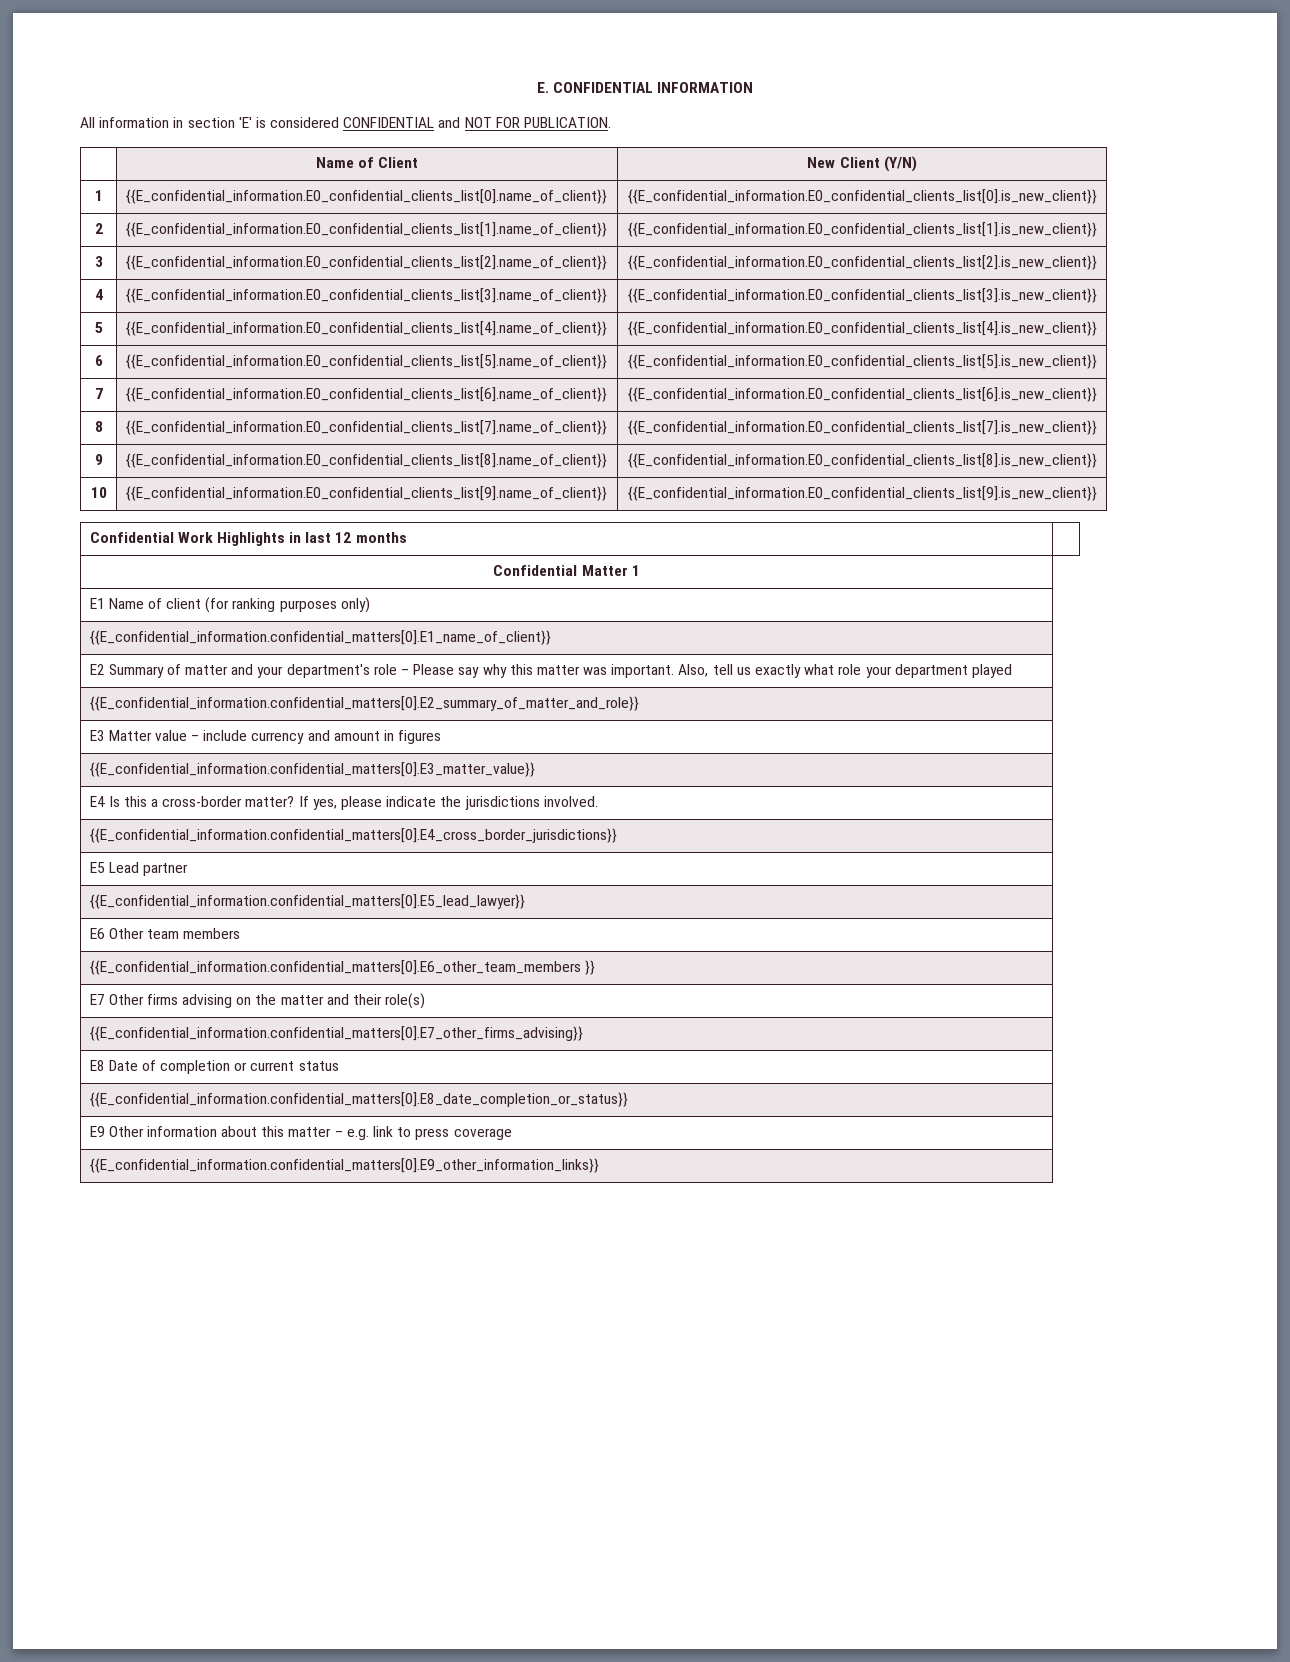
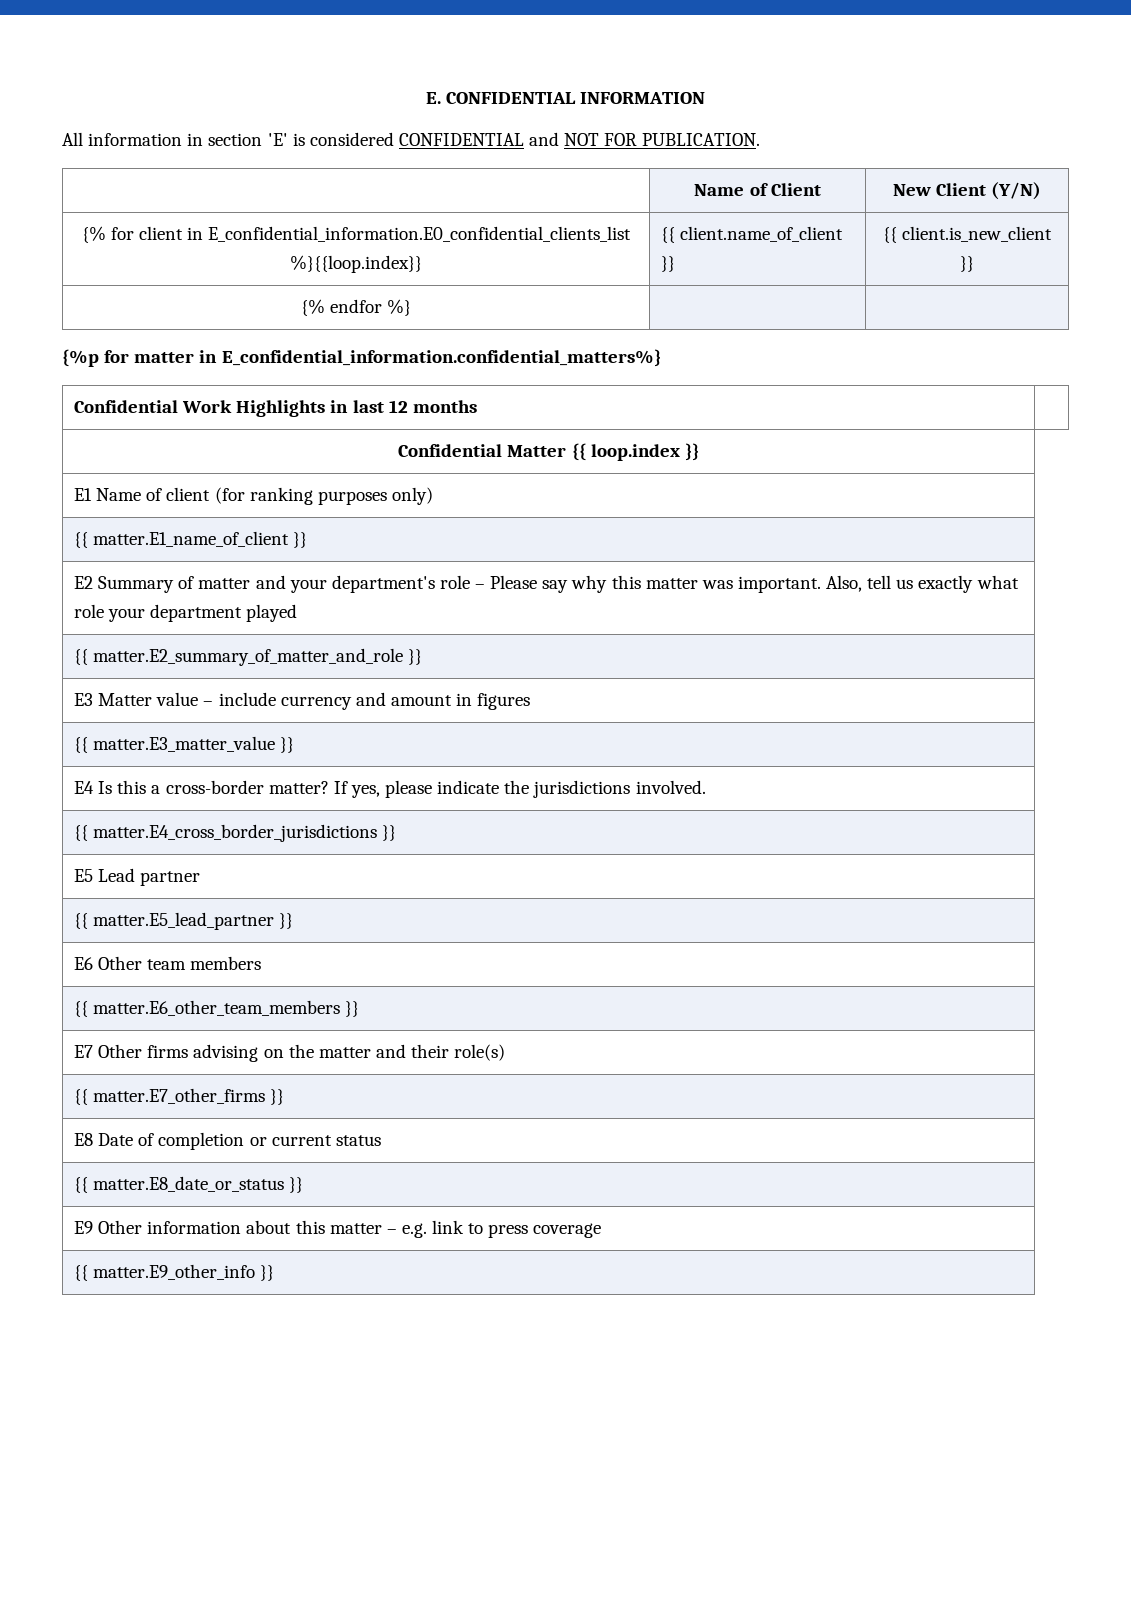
- 1 | {{E_confidential_information.E0_confidential_clients_list[0].name_of_client}} | {{E_confidential_information.E0_confidential_clients_list[0].is_new_client}}
- 2 | {{E_confidential_information.E0_confidential_clients_list[1].name_of_client}} | {{E_confidential_information.E0_confidential_clients_list[1].is_new_client}}
- 3 | {{E_confidential_information.E0_confidential_clients_list[2].name_of_client}} | {{E_confidential_information.E0_confidential_clients_list[2].is_new_client}}
- 4 | {{E_confidential_information.E0_confidential_clients_list[3].name_of_client}} | {{E_confidential_information.E0_confidential_clients_list[3].is_new_client}}
- 5 | {{E_confidential_information.E0_confidential_clients_list[4].name_of_client}} | {{E_confidential_information.E0_confidential_clients_list[4].is_new_client}}
- 6 | {{E_confidential_information.E0_confidential_clients_list[5].name_of_client}} | {{E_confidential_information.E0_confidential_clients_list[5].is_new_client}}
- 7 | {{E_confidential_information.E0_confidential_clients_list[6].name_of_client}} | {{E_confidential_information.E0_confidential_clients_list[6].is_new_client}}
- 8 | {{E_confidential_information.E0_confidential_clients_list[7].name_of_client}} | {{E_confidential_information.E0_confidential_clients_list[7].is_new_client}}
- 9 | {{E_confidential_information.E0_confidential_clients_list[8].name_of_client}} | {{E_confidential_information.E0_confidential_clients_list[8].is_new_client}}
- 10 | {{E_confidential_information.E0_confidential_clients_list[9].name_of_client}} | {{E_confidential_information.E0_confidential_clients_list[9].is_new_client}}
+ {% for client in E_confidential_information.E0_confidential_clients_list %}{{loop.index}} | {{ client.name_of_client }} | {{ client.is_new_client }}
+ {% endfor %} | |
+ {%p for matter in E_confidential_information.confidential_matters%}
- Confidential Matter 1
+ Confidential Matter {{ loop.index }}
- {{E_confidential_information.confidential_matters[0].E1_name_of_client}}
+ {{ matter.E1_name_of_client }}
- {{E_confidential_information.confidential_matters[0].E2_summary_of_matter_and_role}}
+ {{ matter.E2_summary_of_matter_and_role }}
- {{E_confidential_information.confidential_matters[0].E3_matter_value}}
+ {{ matter.E3_matter_value }}
- {{E_confidential_information.confidential_matters[0].E4_cross_border_jurisdictions}}
+ {{ matter.E4_cross_border_jurisdictions }}
- {{E_confidential_information.confidential_matters[0].E5_lead_lawyer}}
+ {{ matter.E5_lead_partner }}
- {{E_confidential_information.confidential_matters[0].E6_other_team_members }}
+ {{ matter.E6_other_team_members }}
- {{E_confidential_information.confidential_matters[0].E7_other_firms_advising}}
+ {{ matter.E7_other_firms }}
- {{E_confidential_information.confidential_matters[0].E8_date_completion_or_status}}
+ {{ matter.E8_date_or_status }}
- {{E_confidential_information.confidential_matters[0].E9_other_information_links}}
+ {{ matter.E9_other_info }}

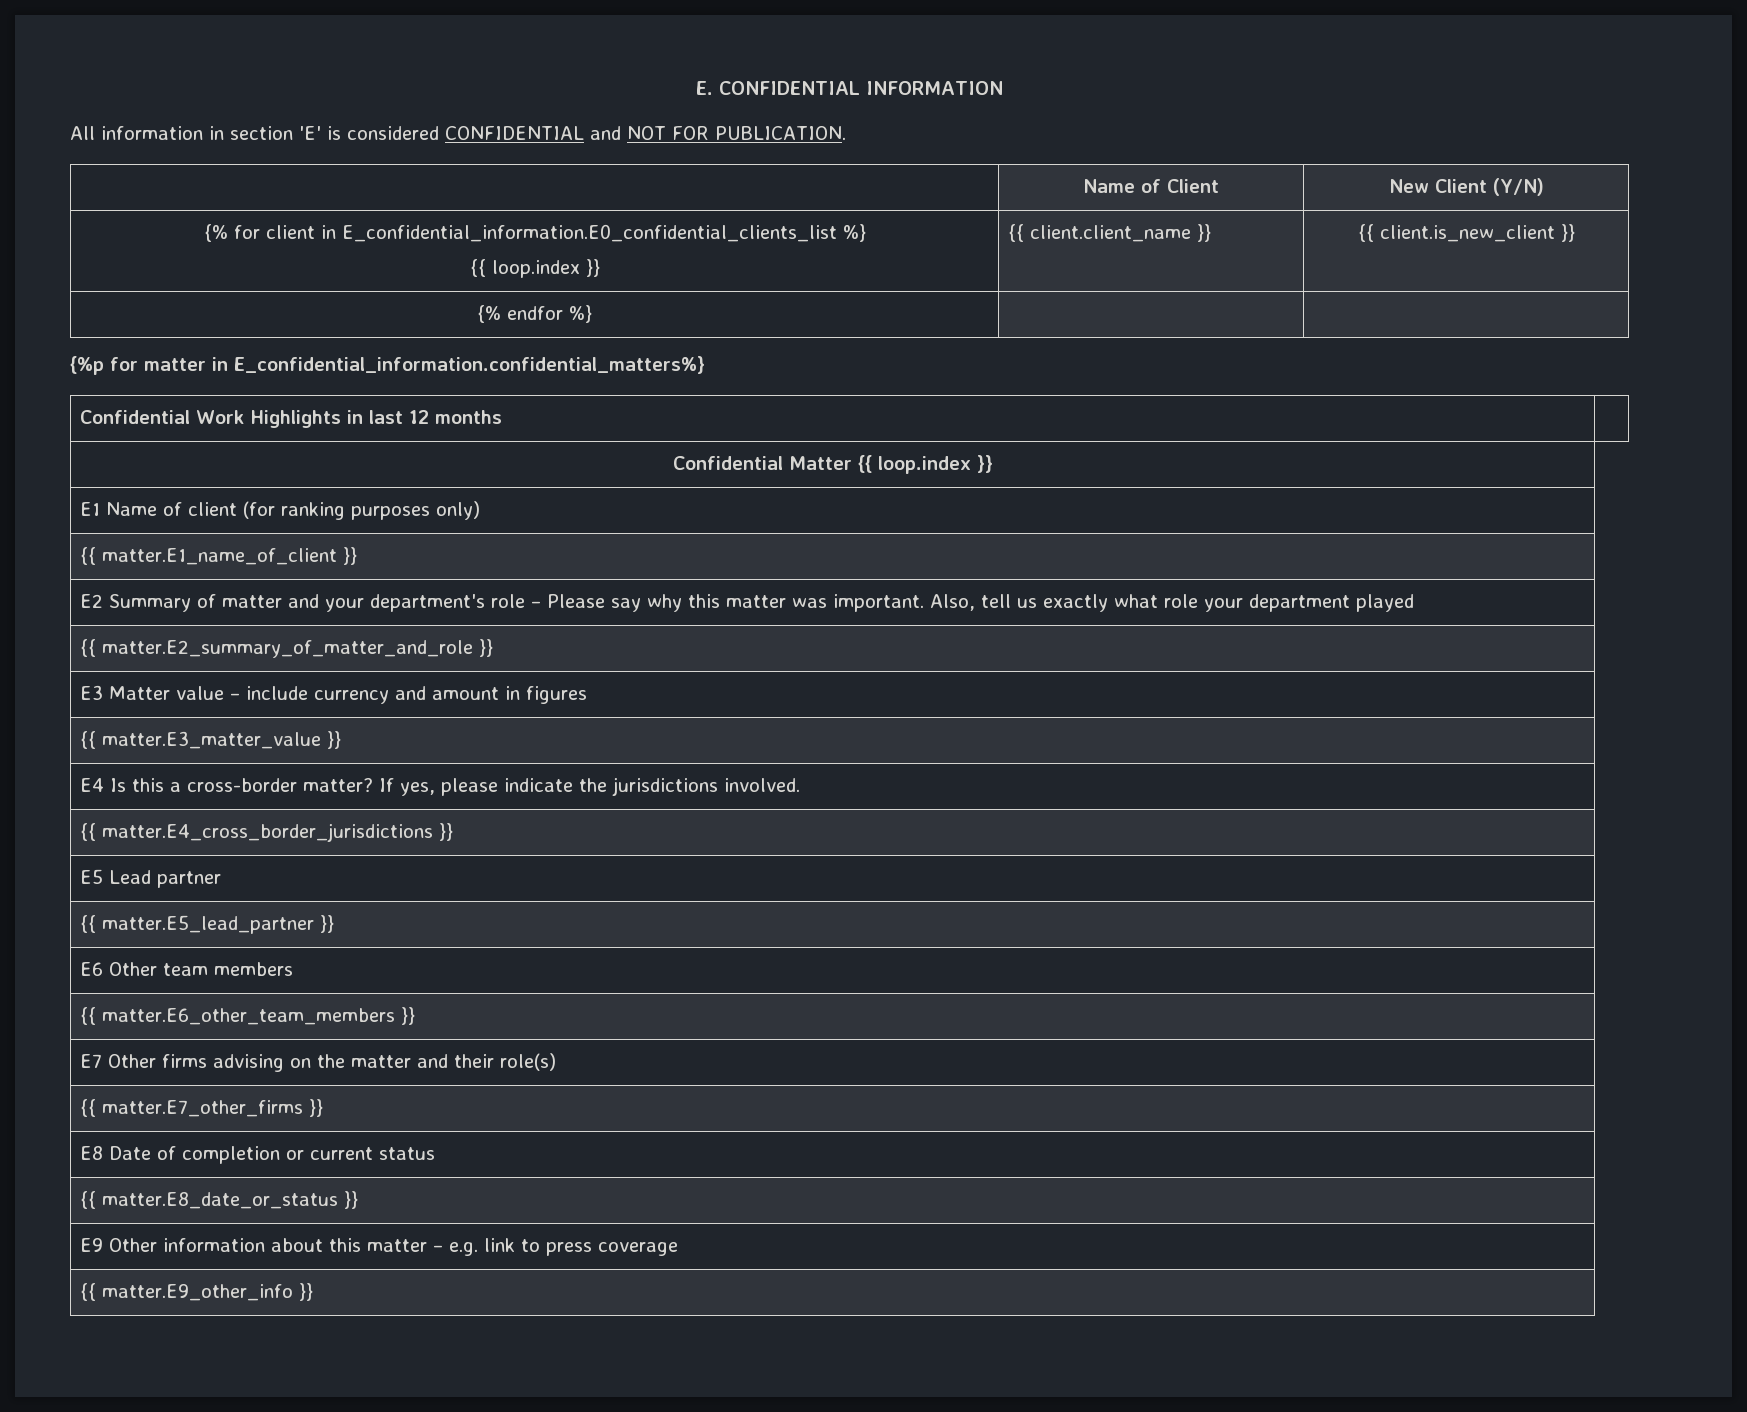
- {% for client in E_confidential_information.E0_confidential_clients_list %}{{loop.index}} | {{ client.name_of_client }} | {{ client.is_new_client }}
+ {% for client in E_confidential_information.E0_confidential_clients_list %}
+ {{ loop.index }} | {{ client.client_name }} | {{ client.is_new_client }}

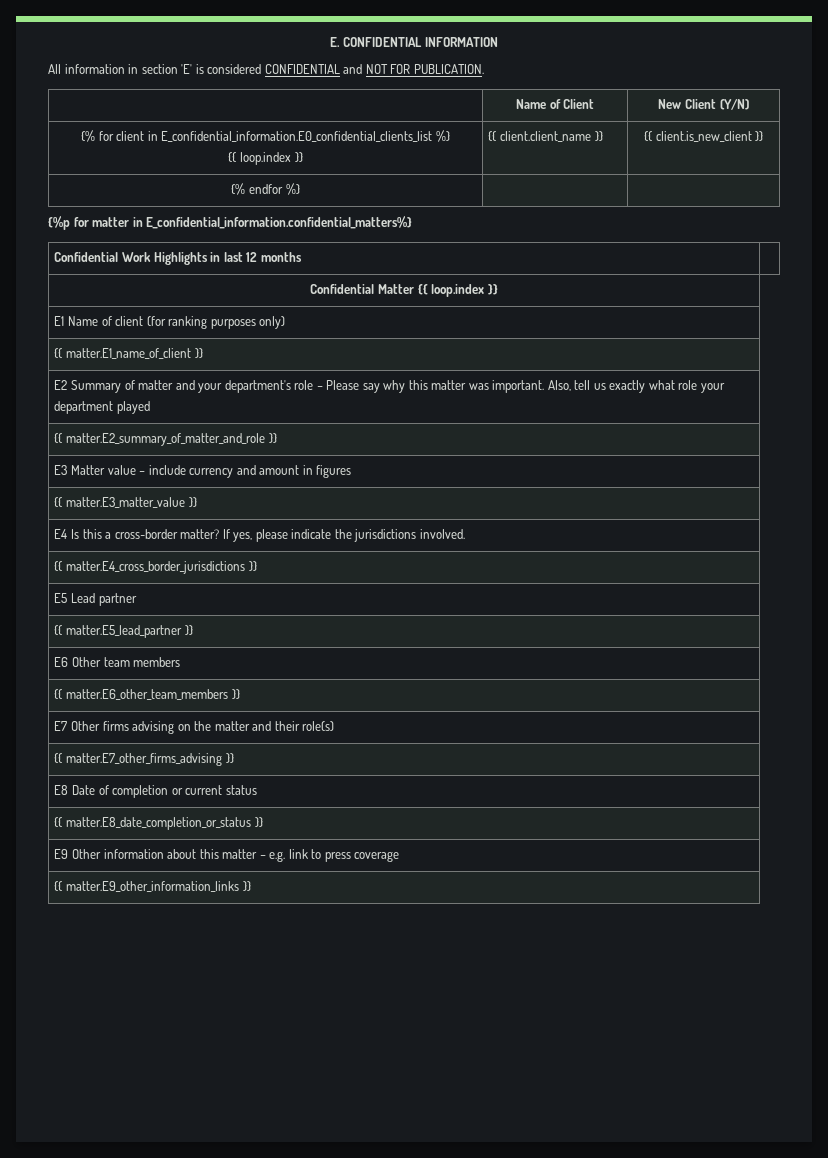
- {{ matter.E7_other_firms }}
+ {{ matter.E7_other_firms_advising }}
- {{ matter.E8_date_or_status }}
+ {{ matter.E8_date_completion_or_status }}
- {{ matter.E9_other_info }}
+ {{ matter.E9_other_information_links }}

